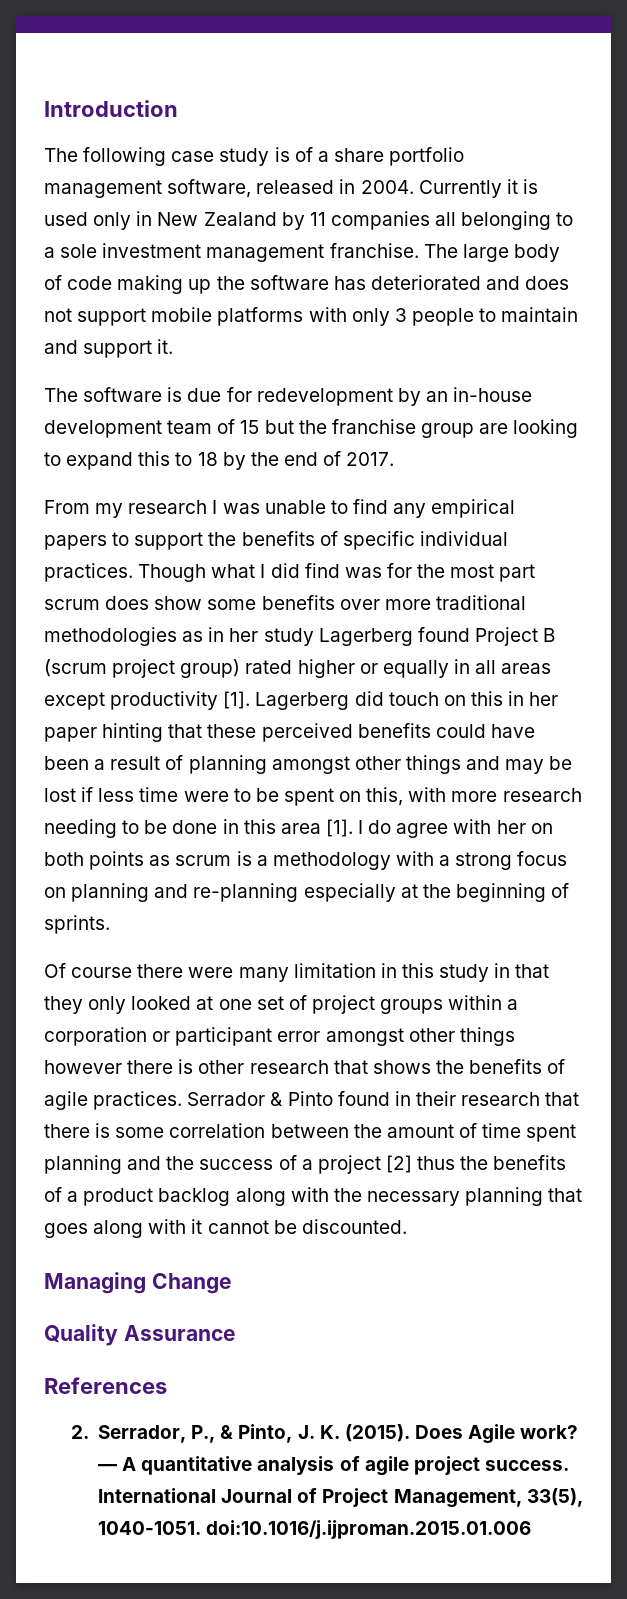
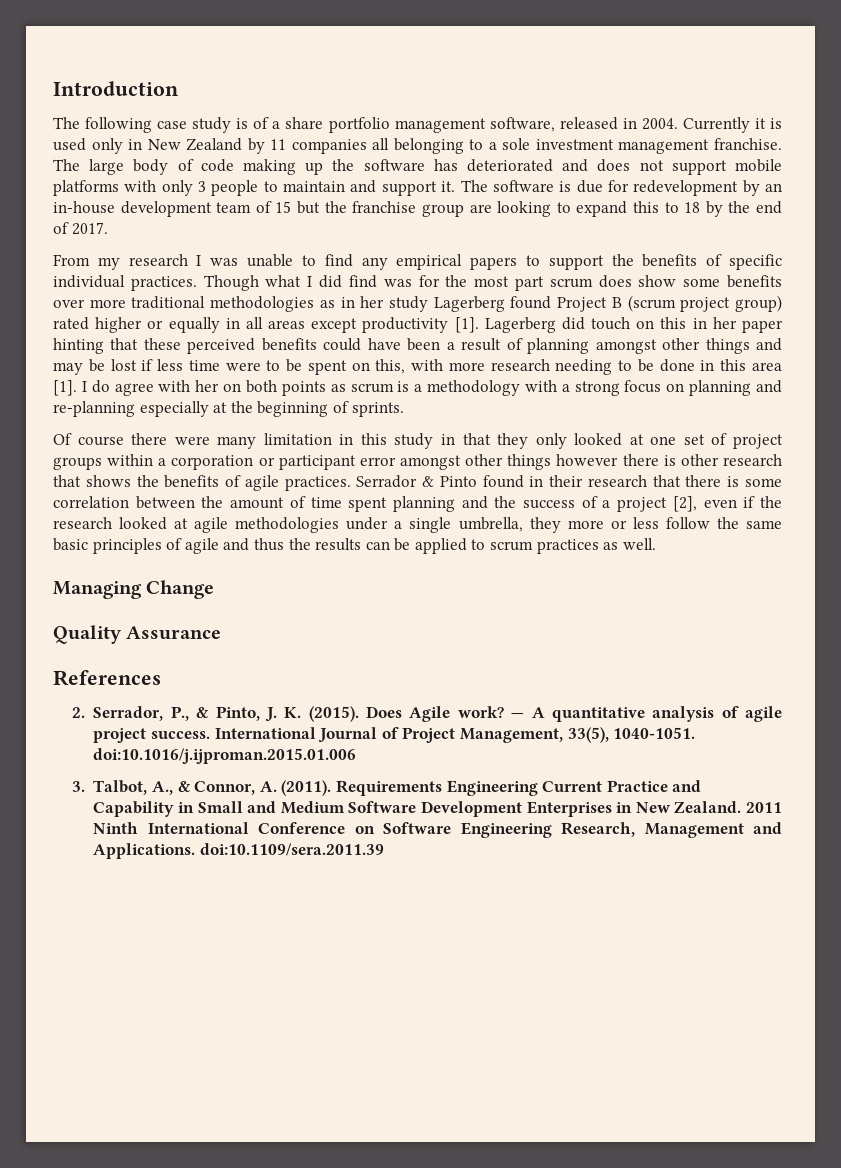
- The large body of code making up the software has deteriorated and does not support mobile platforms with only 3 people to maintain and support it.
- The software is due for redevelopment by an in-house development team of 15 but the franchise group are looking to expand this to 18 by the end of 2017.
+ The large body of code making up the software has deteriorated and does not support mobile platforms with only 3 people to maintain and support it. The software is due for redevelopment by an in-house development team of 15 but the franchise group are looking to expand this to 18 by the end of 2017.
- Serrador & Pinto found in their research that there is some correlation between the amount of time spent planning and the success of a project [2] thus the benefits of a product backlog along with the necessary planning that goes along with it cannot be discounted.
+ Serrador & Pinto found in their research that there is some correlation between the amount of time spent planning and the success of a project [2], even if the research looked at agile methodologies under a single umbrella, they more or less follow the same basic principles of agile and thus the results can be applied to scrum practices as well.
+ 3. Talbot, A., & Connor, A. (2011). Requirements Engineering Current Practice and Capability in Small and Medium Software Development Enterprises in New Zealand. 2011 Ninth International Conference on Software Engineering Research, Management and Applications. doi:10.1109/sera.2011.39

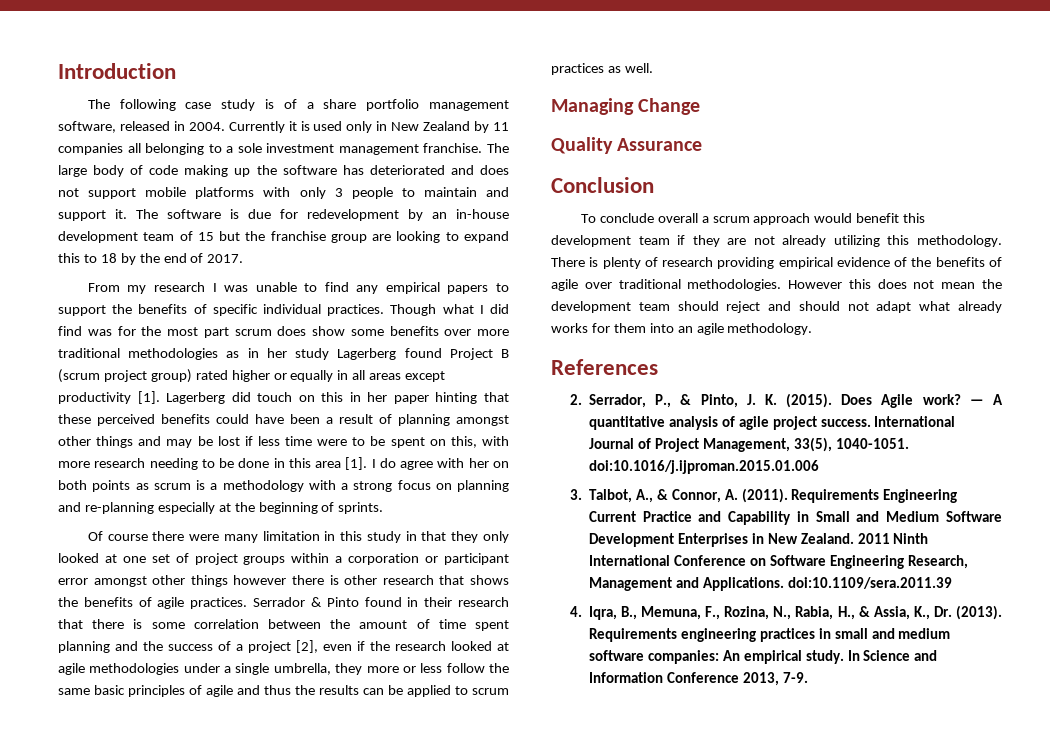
+ Conclusion
+ To conclude overall a scrum approach would benefit this development team if they are not already utilizing this methodology. There is plenty of research providing empirical evidence of the benefits of agile over traditional methodologies. However this does not mean the development team should reject and should not adapt what already works for them into an agile methodology.
+ 4. Iqra, B., Memuna, F., Rozina, N., Rabia, H., & Assia, K., Dr. (2013). Requirements engineering practices in small and medium software companies: An empirical study. In Science and Information Conference 2013, 7-9.

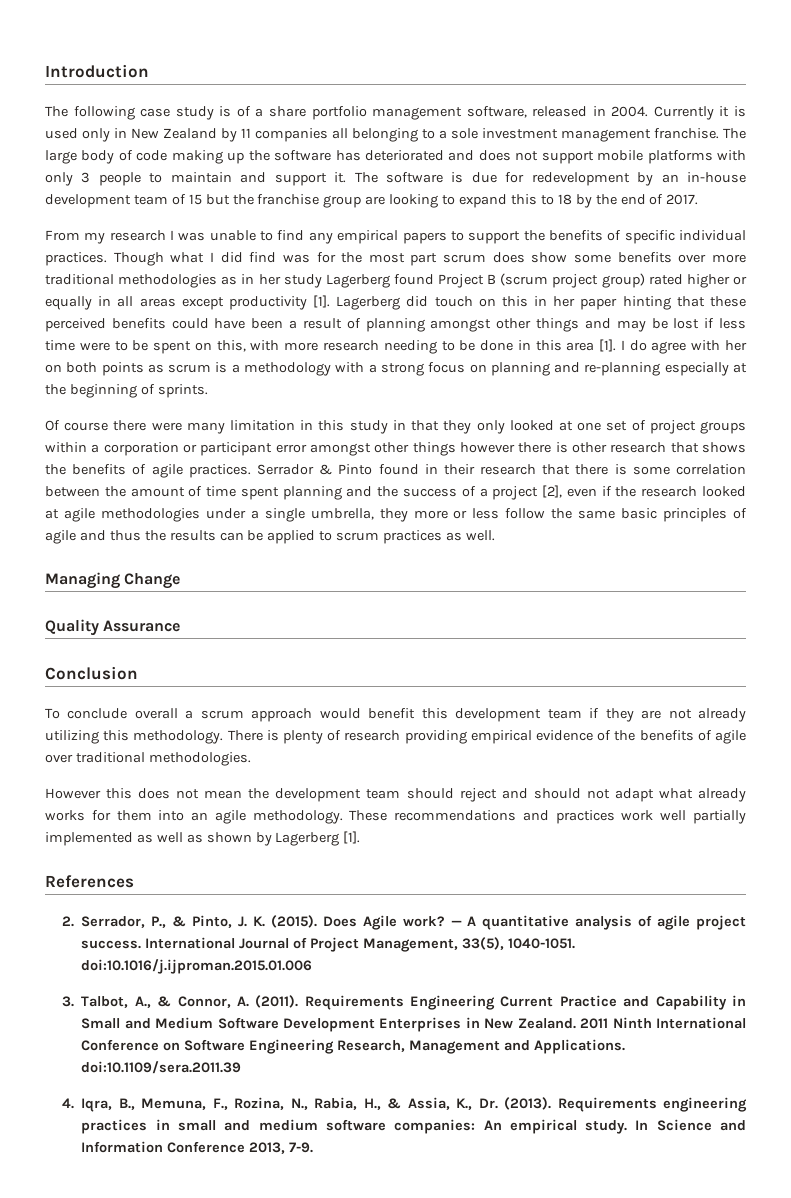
- There is plenty of research providing empirical evidence of the benefits of agile over traditional methodologies. However this does not mean the development team should reject and should not adapt what already works for them into an agile methodology.
+ There is plenty of research providing empirical evidence of the benefits of agile over traditional methodologies.
+ However this does not mean the development team should reject and should not adapt what already works for them into an agile methodology. These recommendations and practices work well partially implemented as well as shown by Lagerberg [1].

